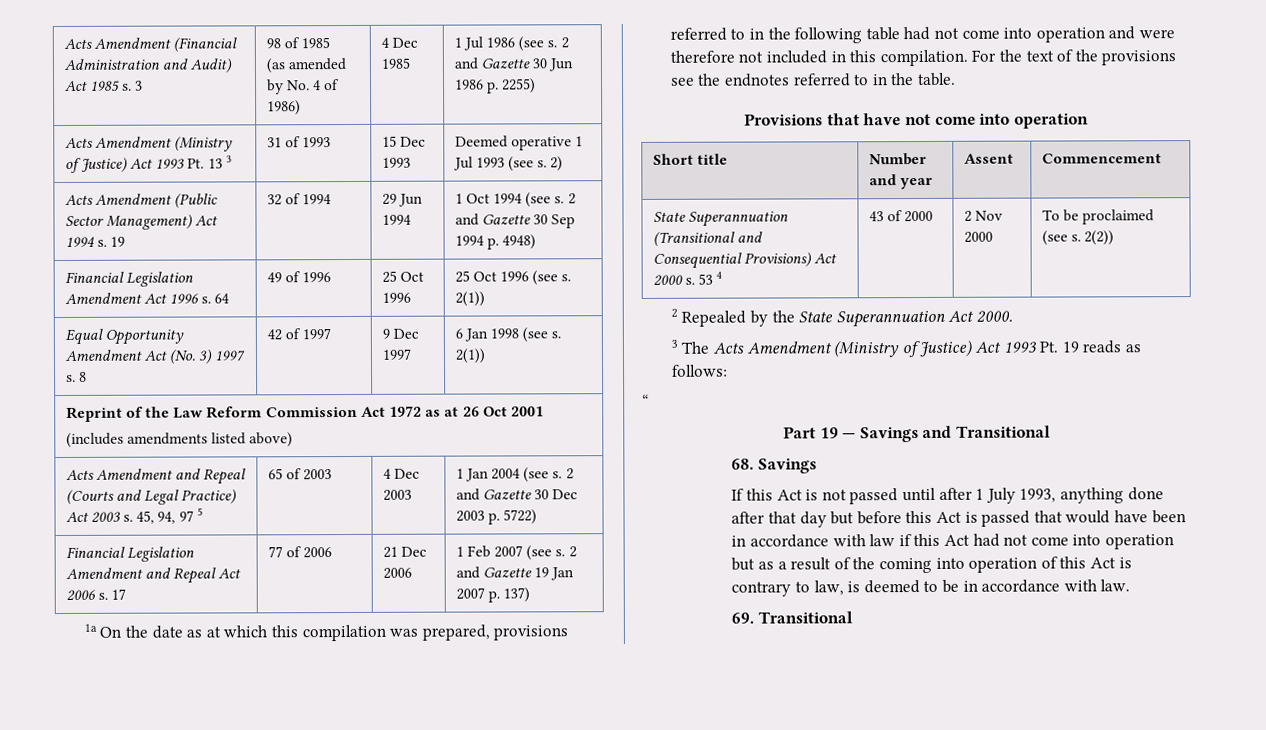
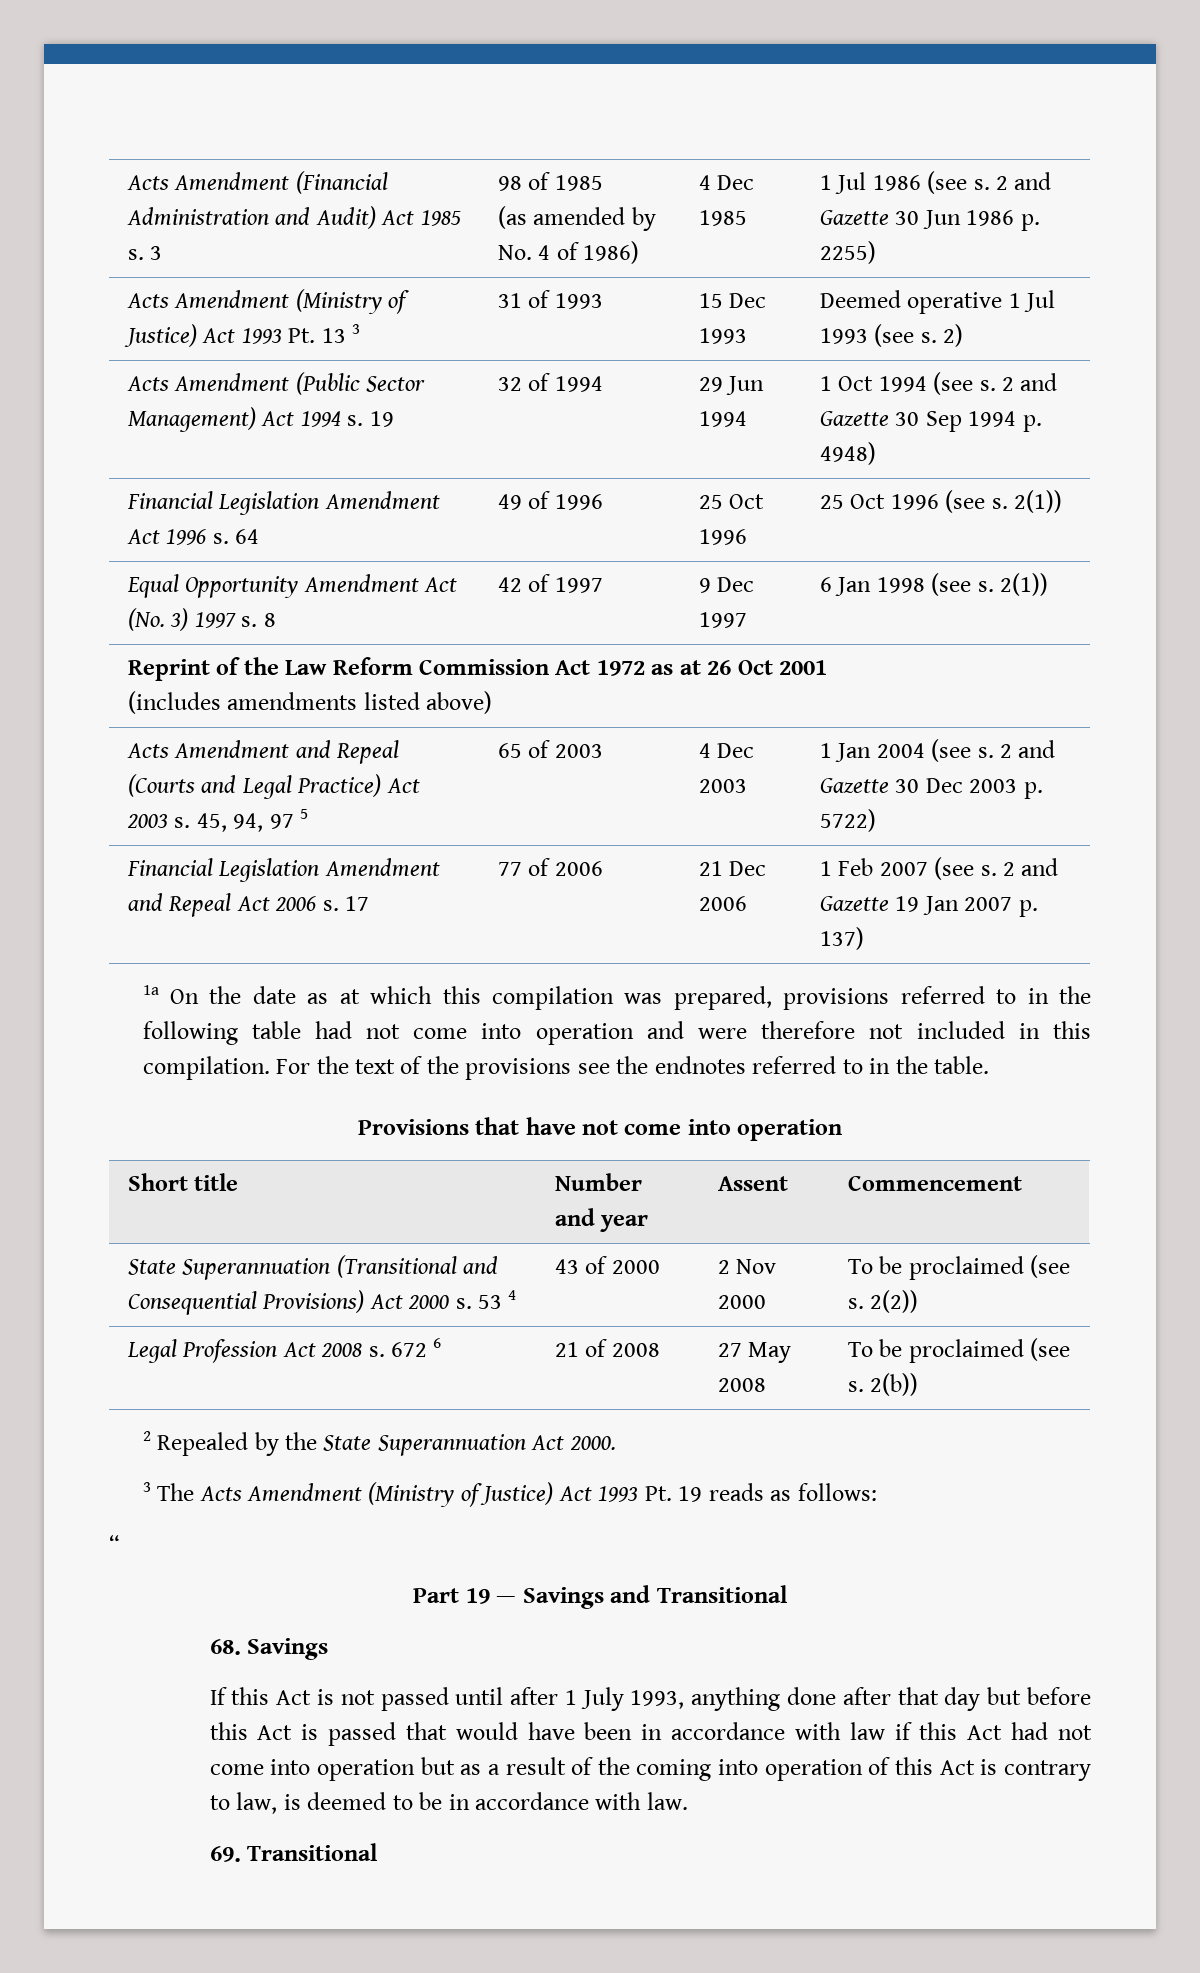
+ Legal Profession Act 2008 s. 672 6 | 21 of 2008 | 27 May 2008 | To be proclaimed (see s. 2(b))

